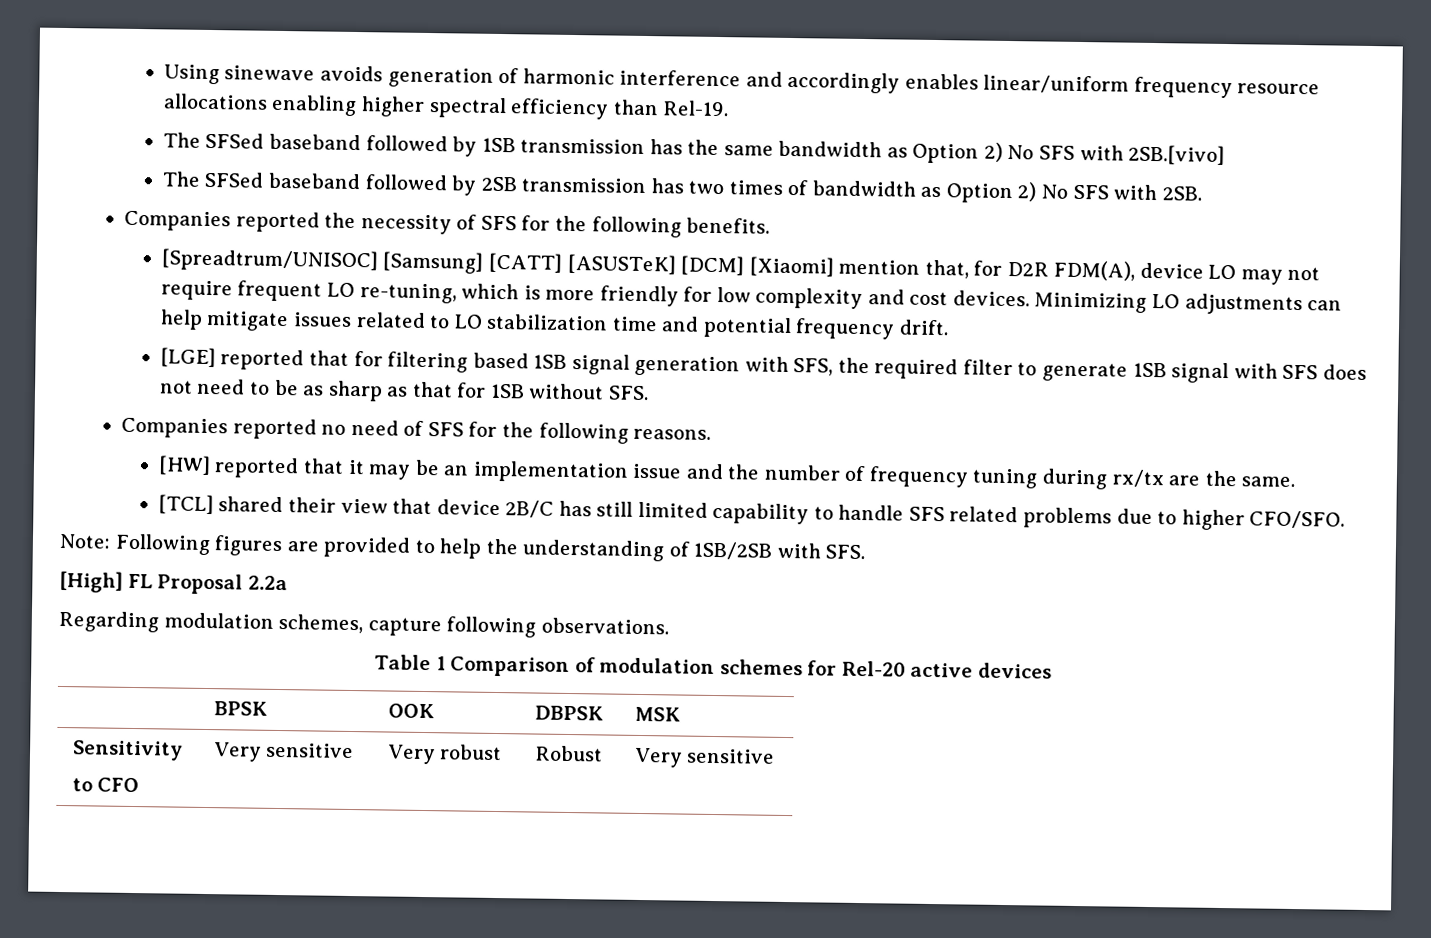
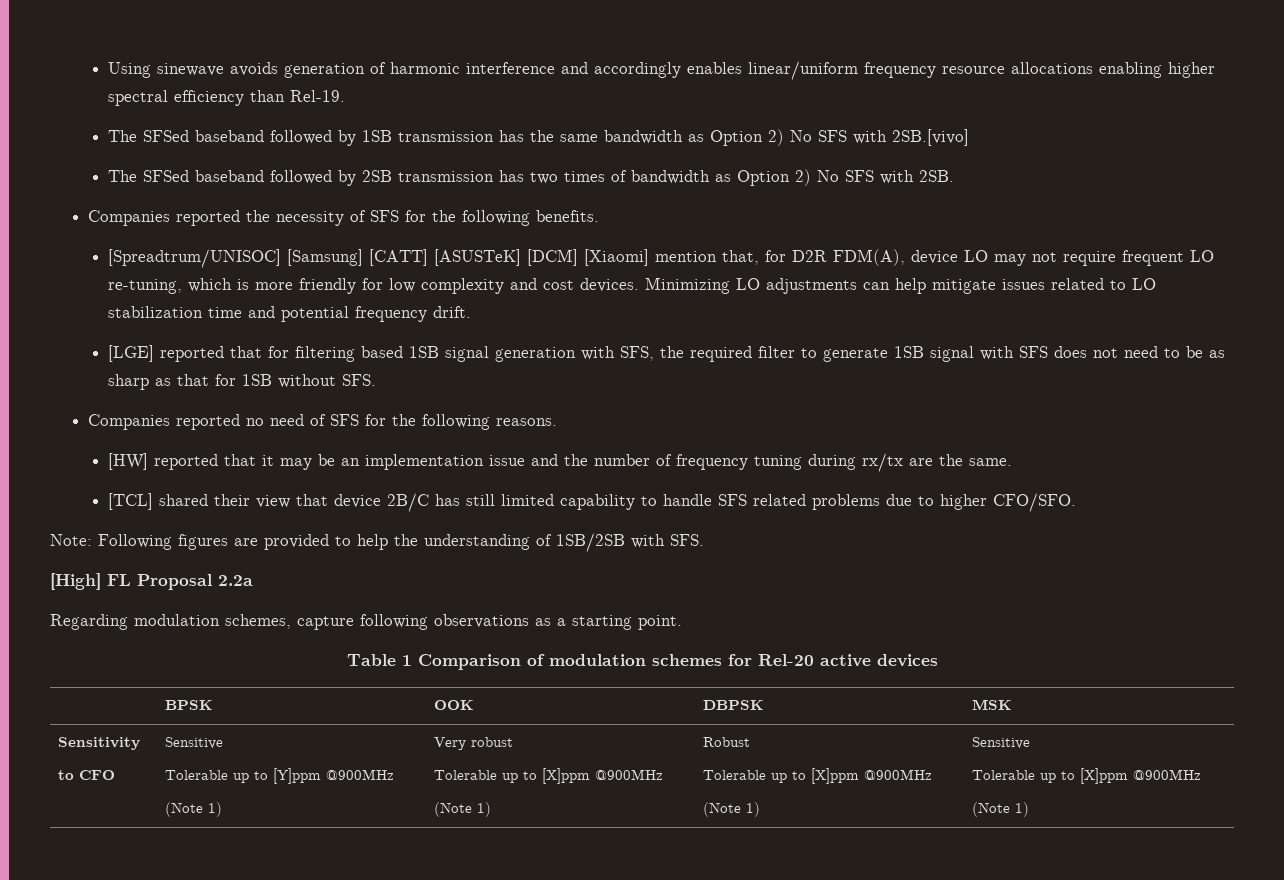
- Regarding modulation schemes, capture following observations.
+ Regarding modulation schemes, capture following observations as a starting point.
  Sensitivity
- to CFO | Very sensitive | Very robust | Robust | Very sensitive
+ to CFO | Sensitive
+ Tolerable up to [Y]ppm @900MHz
+ (Note 1) | Very robust
+ Tolerable up to [X]ppm @900MHz
+ (Note 1) | Robust
+ Tolerable up to [X]ppm @900MHz
+ (Note 1) | Sensitive
+ Tolerable up to [X]ppm @900MHz
+ (Note 1)

